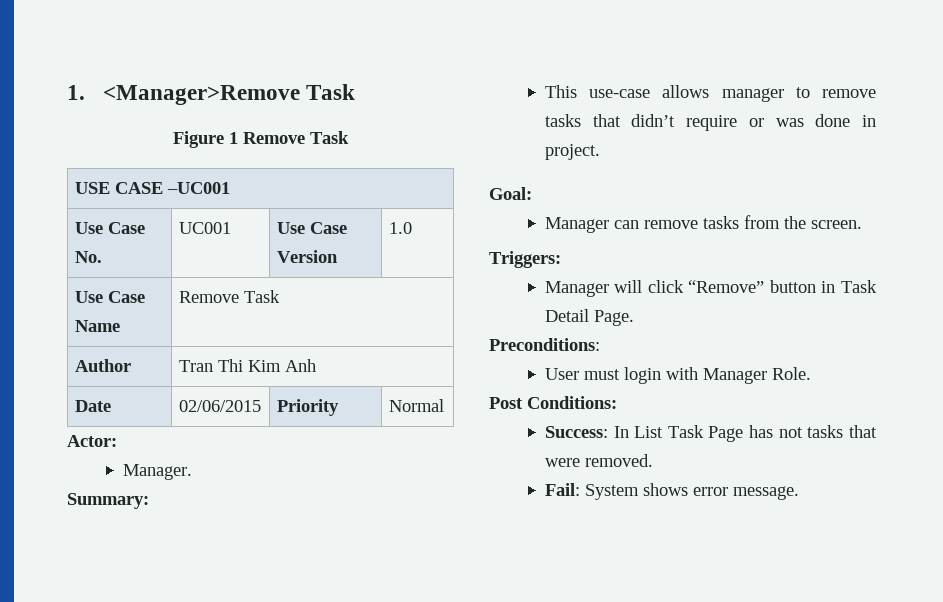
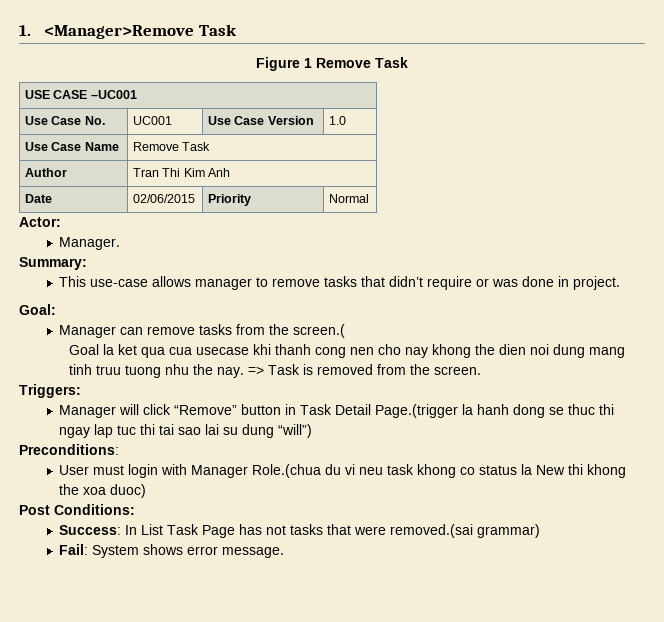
- Manager can remove tasks from the screen.
+ Manager can remove tasks from the screen.(
+ Goal la ket qua cua usecase khi thanh cong nen cho nay khong the dien noi dung mang tinh truu tuong nhu the nay. => Task is removed from the screen.
- Manager will click “Remove” button in Task Detail Page.
+ Manager will click “Remove” button in Task Detail Page.(trigger la hanh dong se thuc thi ngay lap tuc thi tai sao lai su dung “will”)
- User must login with Manager Role.
+ User must login with Manager Role.(chua du vi neu task khong co status la New thi khong the xoa duoc)
- Success: In List Task Page has not tasks that were removed.
+ Success: In List Task Page has not tasks that were removed.(sai grammar)

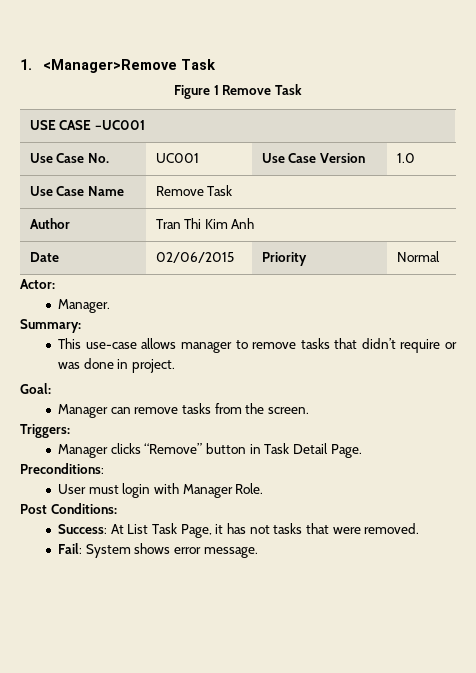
- Manager can remove tasks from the screen.(
- Goal la ket qua cua usecase khi thanh cong nen cho nay khong the dien noi dung mang tinh truu tuong nhu the nay. => Task is removed from the screen.
+ Manager can remove tasks from the screen.
- Manager will click “Remove” button in Task Detail Page.(trigger la hanh dong se thuc thi ngay lap tuc thi tai sao lai su dung “will”)
+ Manager clicks “Remove” button in Task Detail Page.
- User must login with Manager Role.(chua du vi neu task khong co status la New thi khong the xoa duoc)
+ User must login with Manager Role.
- Success: In List Task Page has not tasks that were removed.(sai grammar)
+ Success: At List Task Page, it has not tasks that were removed.

